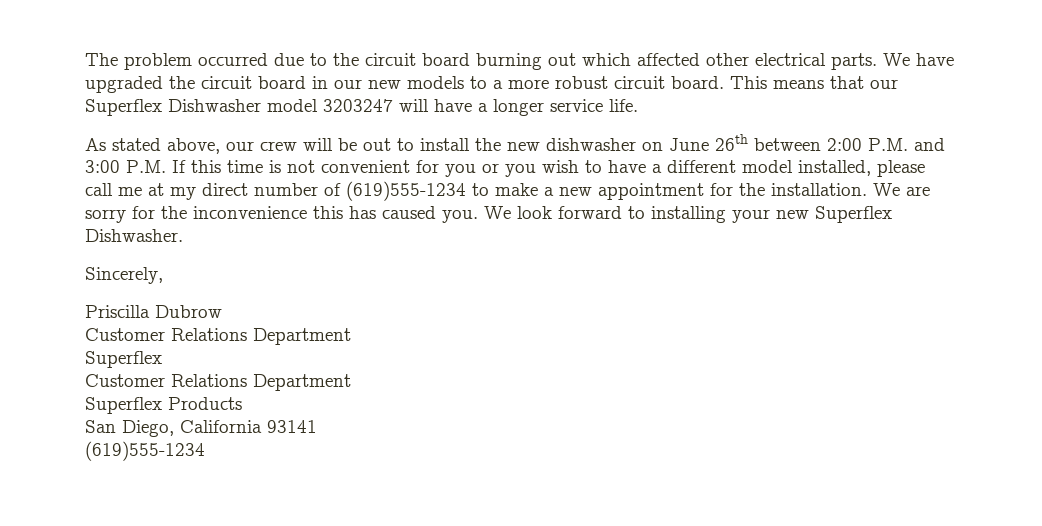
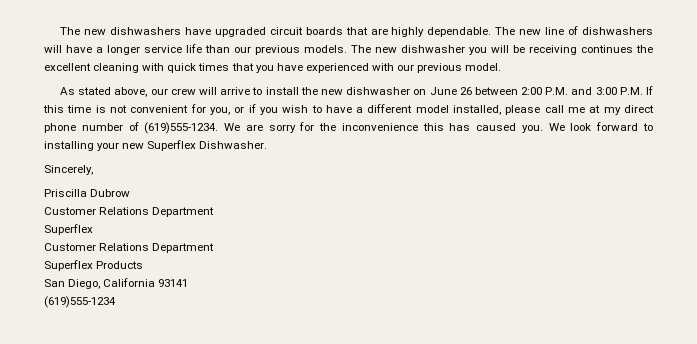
- The problem occurred due to the circuit board burning out which affected other electrical parts. We have upgraded the circuit board in our new models to a more robust circuit board. This means that our Superflex Dishwasher model 3203247 will have a longer service life.
+ The new dishwashers have upgraded circuit boards that are highly dependable. The new line of dishwashers will have a longer service life than our previous models. The new dishwasher you will be receiving continues the excellent cleaning with quick times that you have experienced with our previous model.
- As stated above, our crew will be out to install the new dishwasher on June 26th between 2:00 P.M. and 3:00 P.M. If this time is not convenient for you or you wish to have a different model installed, please call me at my direct number of (619)555-1234 to make a new appointment for the installation.
+ As stated above, our crew will arrive to install the new dishwasher on June 26 between 2:00 P.M. and 3:00 P.M. If this time is not convenient for you, or if you wish to have a different model installed, please call me at my direct phone number of (619)555-1234.

